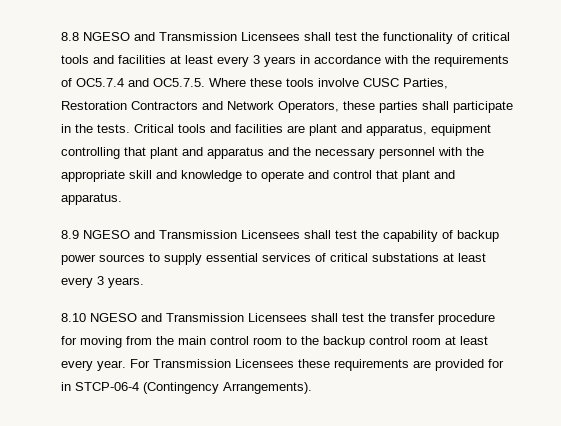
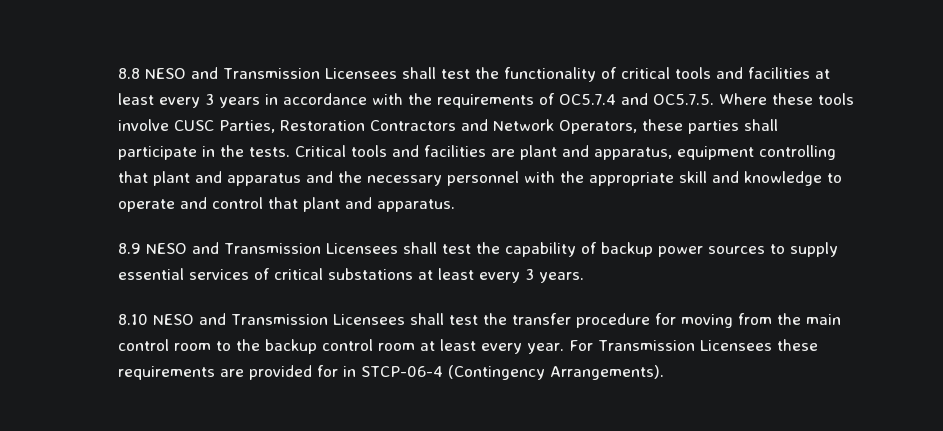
- 8.8 NGESO and Transmission Licensees shall test the functionality of critical tools and facilities at least every 3 years in accordance with the requirements of OC5.7.4 and OC5.7.5. Where these tools involve CUSC Parties, Restoration Contractors and Network Operators, these parties shall participate in the tests.
+ 8.8 NESO and Transmission Licensees shall test the functionality of critical tools and facilities at least every 3 years in accordance with the requirements of OC5.7.4 and OC5.7.5. Where these tools involve CUSC Parties, Restoration Contractors and Network Operators, these parties shall participate in the tests.
- 8.9 NGESO and Transmission Licensees shall test the capability of backup power sources to supply essential services of critical substations at least every 3 years.
+ 8.9 NESO and Transmission Licensees shall test the capability of backup power sources to supply essential services of critical substations at least every 3 years.
- 8.10 NGESO and Transmission Licensees shall test the transfer procedure for moving from the main control room to the backup control room at least every year.
+ 8.10 NESO and Transmission Licensees shall test the transfer procedure for moving from the main control room to the backup control room at least every year.

